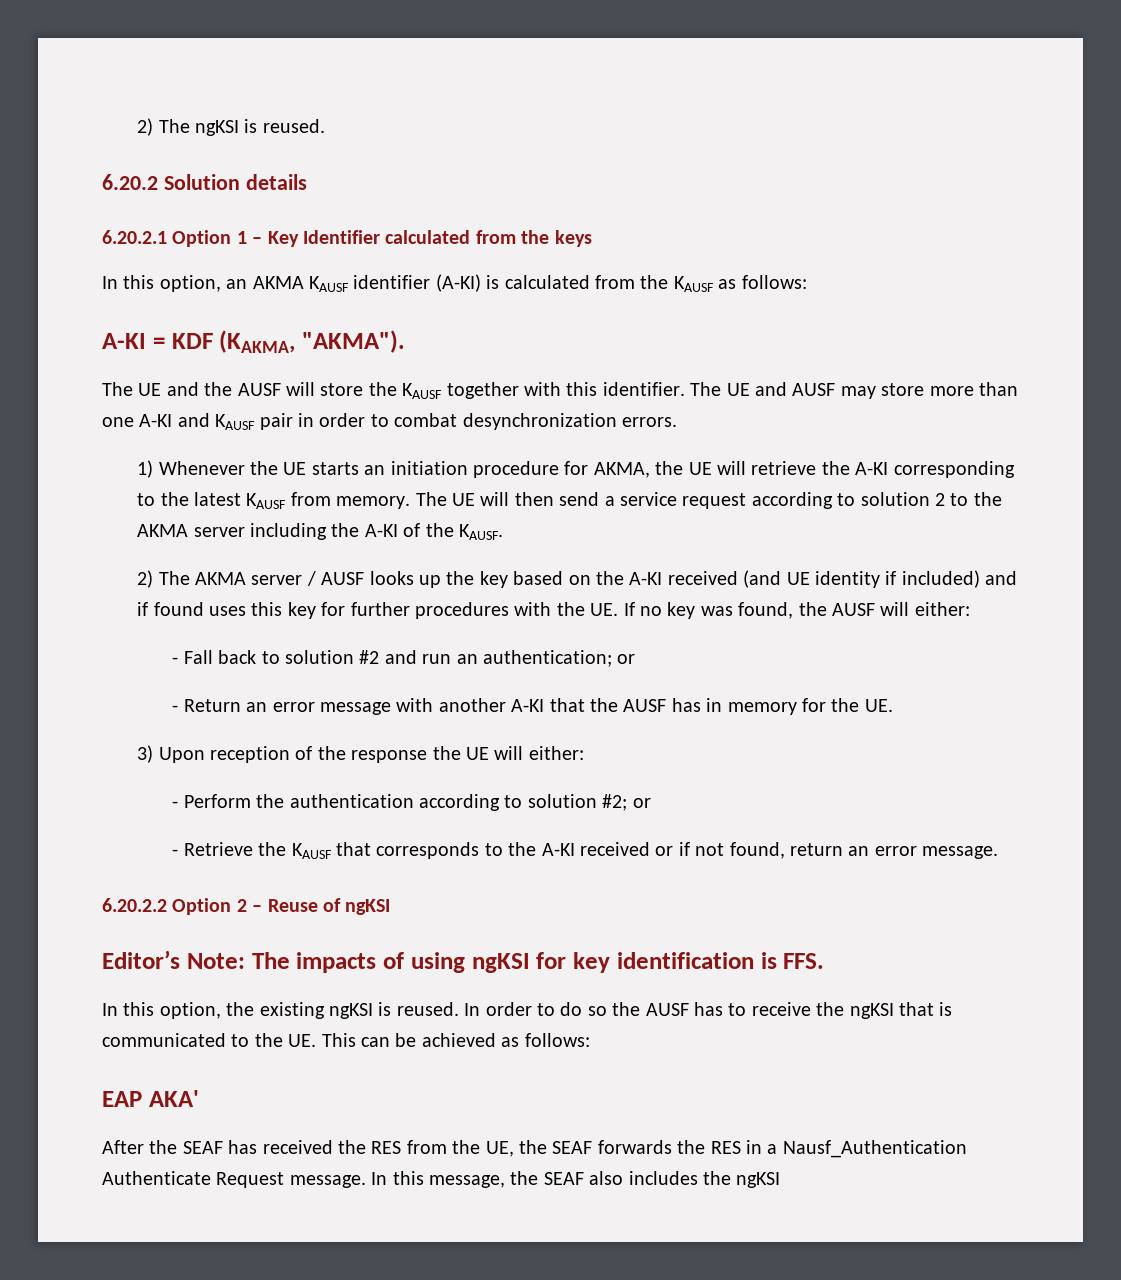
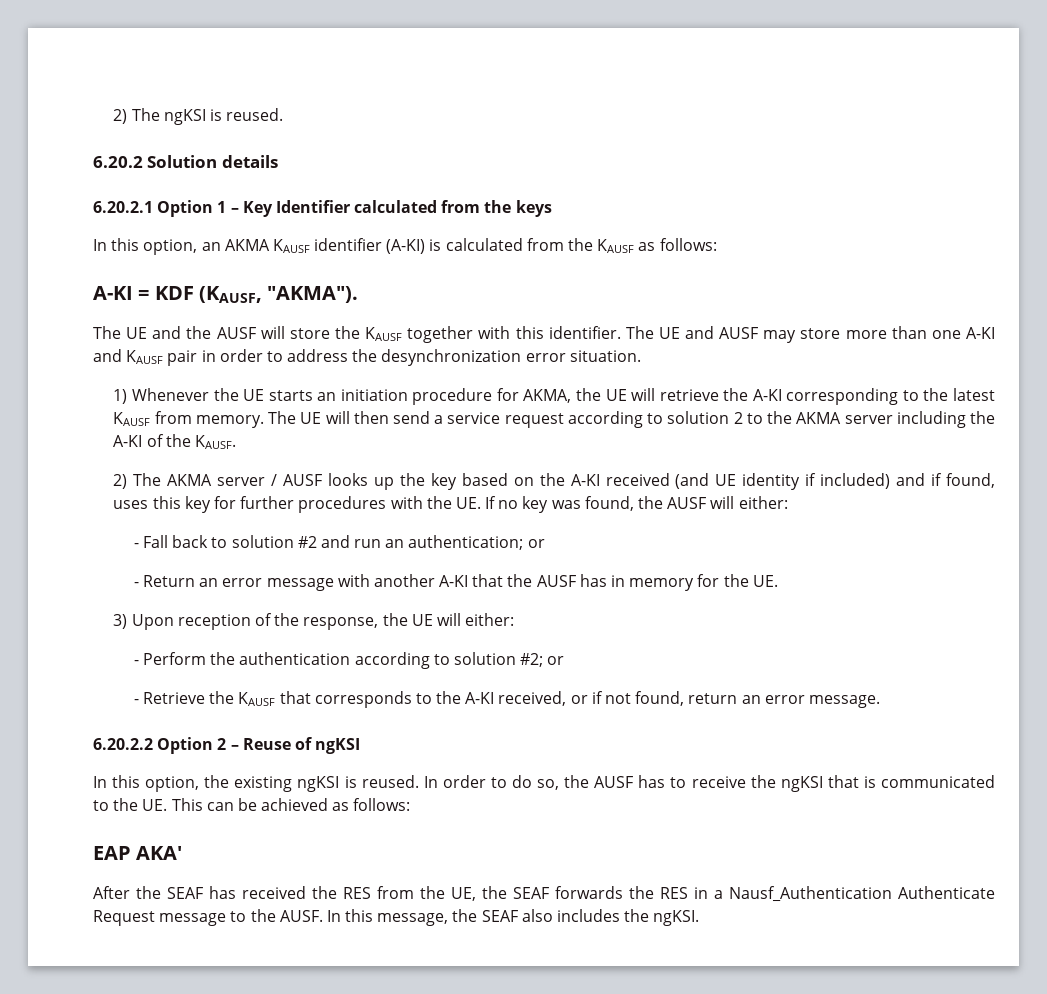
- A-KI = KDF (KAKMA, "AKMA").
+ A-KI = KDF (KAUSF, "AKMA").
- The UE and AUSF may store more than one A-KI and KAUSF pair in order to combat desynchronization errors.
+ The UE and AUSF may store more than one A-KI and KAUSF pair in order to address the desynchronization error situation.
- 2) The AKMA server / AUSF looks up the key based on the A-KI received (and UE identity if included) and if found uses this key for further procedures with the UE. If no key was found, the AUSF will either:
+ 2) The AKMA server / AUSF looks up the key based on the A-KI received (and UE identity if included) and if found, uses this key for further procedures with the UE. If no key was found, the AUSF will either:
- 3) Upon reception of the response the UE will either:
+ 3) Upon reception of the response, the UE will either:
- - Retrieve the KAUSF that corresponds to the A-KI received or if not found, return an error message.
+ - Retrieve the KAUSF that corresponds to the A-KI received, or if not found, return an error message.
- Editor’s Note: The impacts of using ngKSI for key identification is FFS.
- In order to do so the AUSF has to receive the ngKSI that is communicated to the UE. This can be achieved as follows:
+ In order to do so, the AUSF has to receive the ngKSI that is communicated to the UE. This can be achieved as follows:
- After the SEAF has received the RES from the UE, the SEAF forwards the RES in a Nausf_Authentication Authenticate Request message.
+ After the SEAF has received the RES from the UE, the SEAF forwards the RES in a Nausf_Authentication Authenticate Request message to the AUSF.
- In this message, the SEAF also includes the ngKSI
+ In this message, the SEAF also includes the ngKSI.

